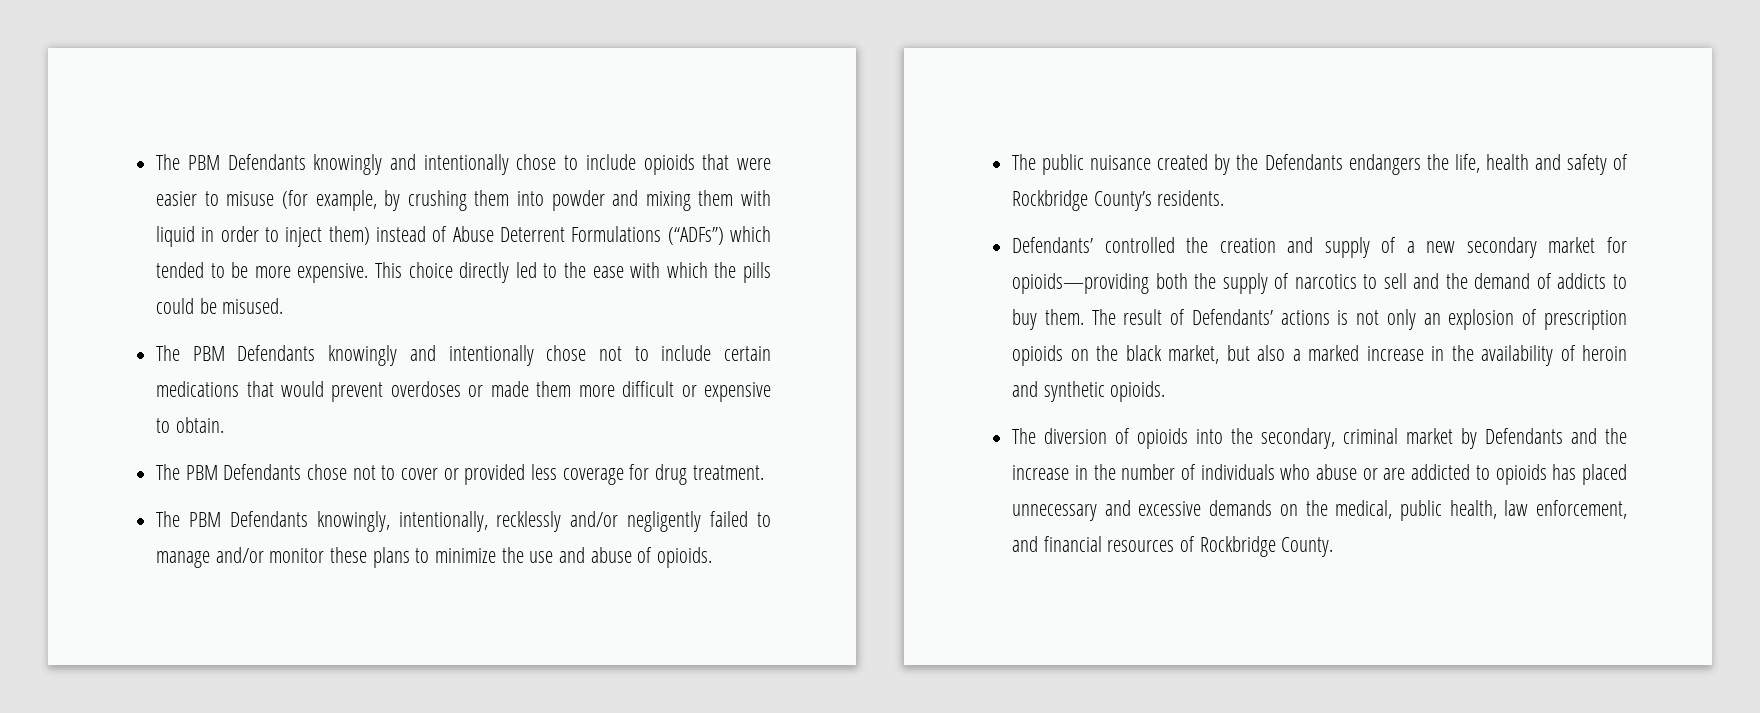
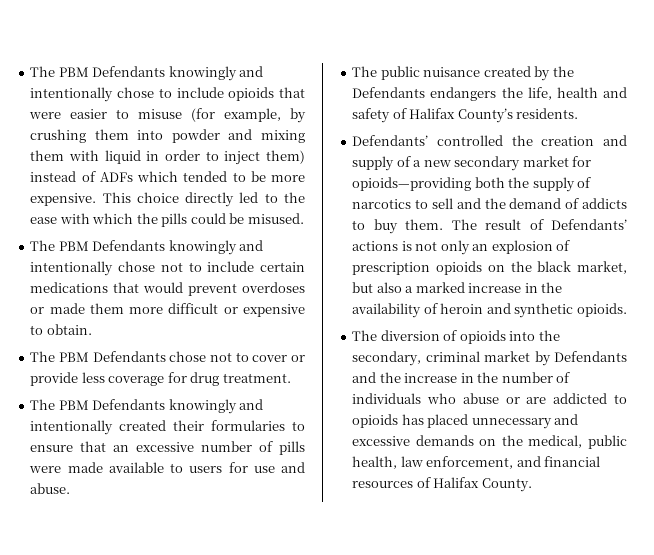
- The PBM Defendants knowingly and intentionally chose to include opioids that were easier to misuse (for example, by crushing them into powder and mixing them with liquid in order to inject them) instead of Abuse Deterrent Formulations (“ADFs”) which tended to be more expensive.
+ The PBM Defendants knowingly and intentionally chose to include opioids that were easier to misuse (for example, by crushing them into powder and mixing them with liquid in order to inject them) instead of ADFs which tended to be more expensive.
- The PBM Defendants chose not to cover or provided less coverage for drug treatment.
+ The PBM Defendants chose not to cover or provide less coverage for drug treatment.
- The PBM Defendants knowingly, intentionally, recklessly and/or negligently failed to manage and/or monitor these plans to minimize the use and abuse of opioids.
+ The PBM Defendants knowingly and intentionally created their formularies to ensure that an excessive number of pills were made available to users for use and abuse.
- The public nuisance created by the Defendants endangers the life, health and safety of Rockbridge County’s residents.
+ The public nuisance created by the Defendants endangers the life, health and safety of Halifax County’s residents.
- The diversion of opioids into the secondary, criminal market by Defendants and the increase in the number of individuals who abuse or are addicted to opioids has placed unnecessary and excessive demands on the medical, public health, law enforcement, and financial resources of Rockbridge County.
+ The diversion of opioids into the secondary, criminal market by Defendants and the increase in the number of individuals who abuse or are addicted to opioids has placed unnecessary and excessive demands on the medical, public health, law enforcement, and financial resources of Halifax County.

